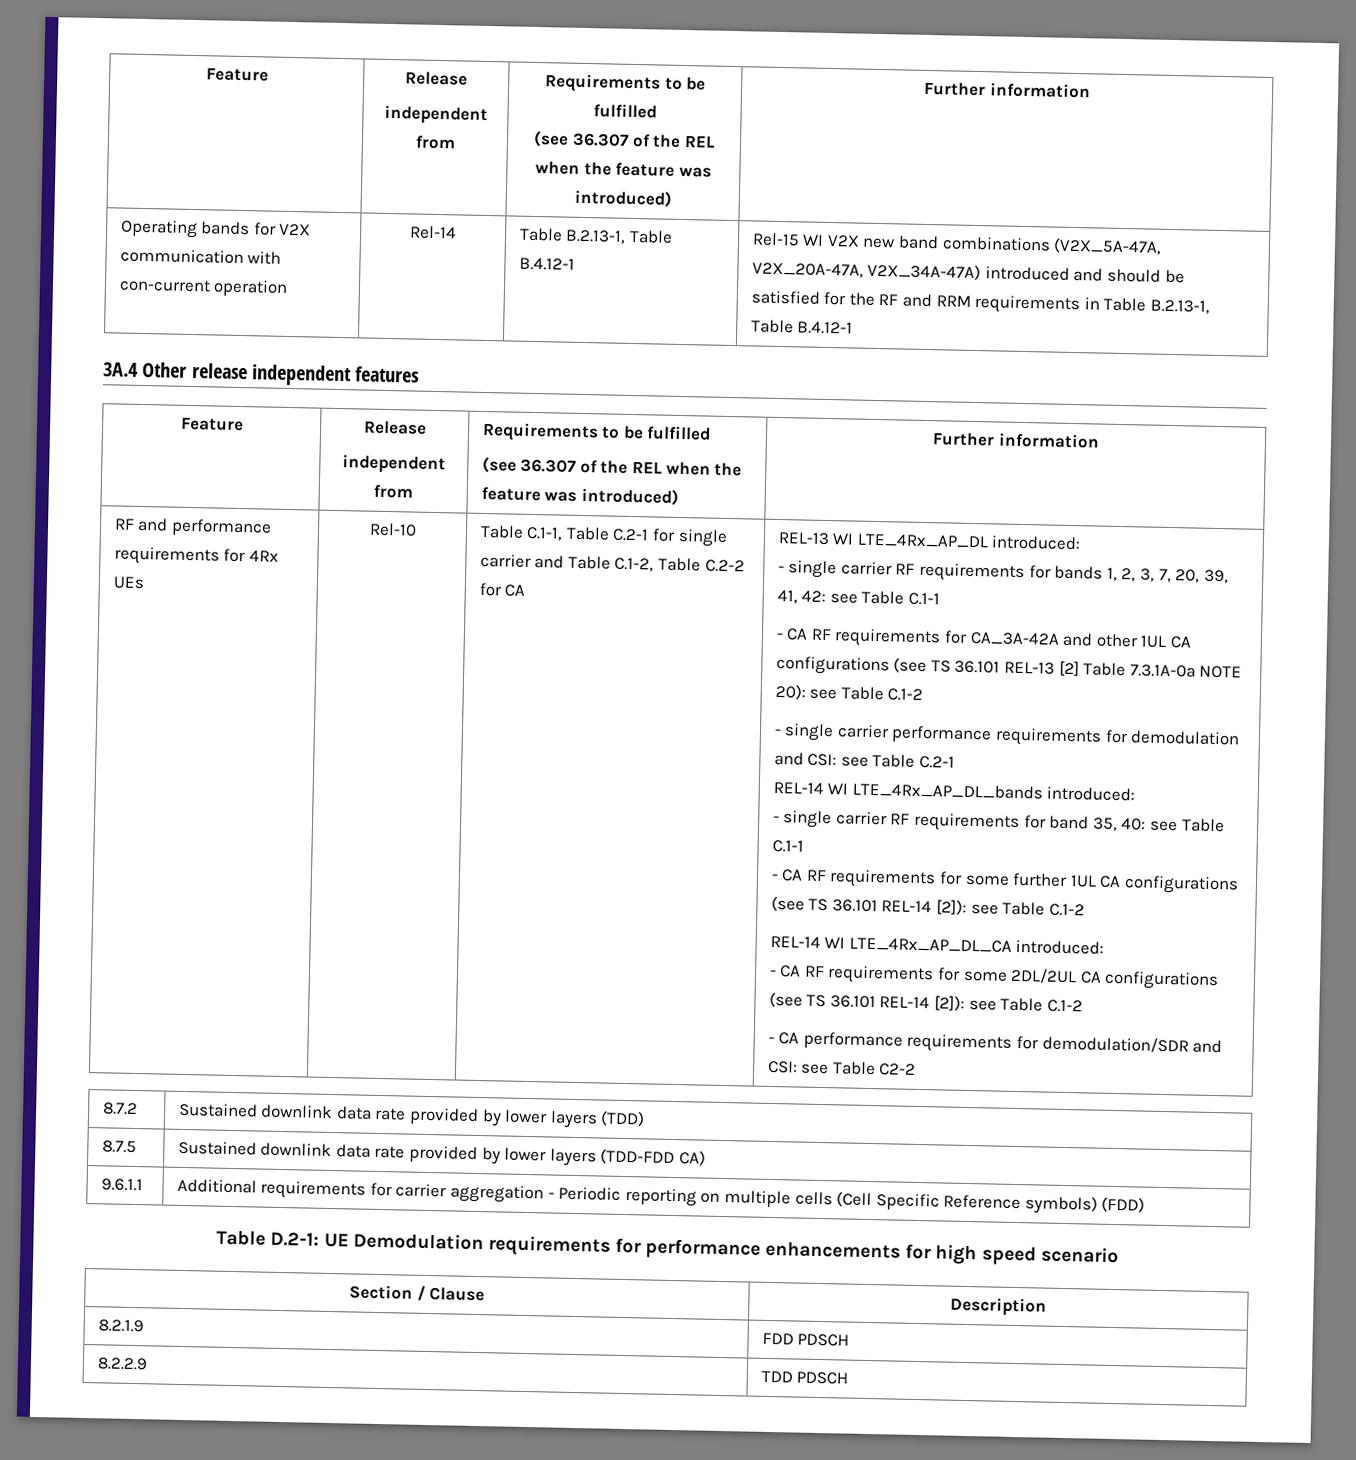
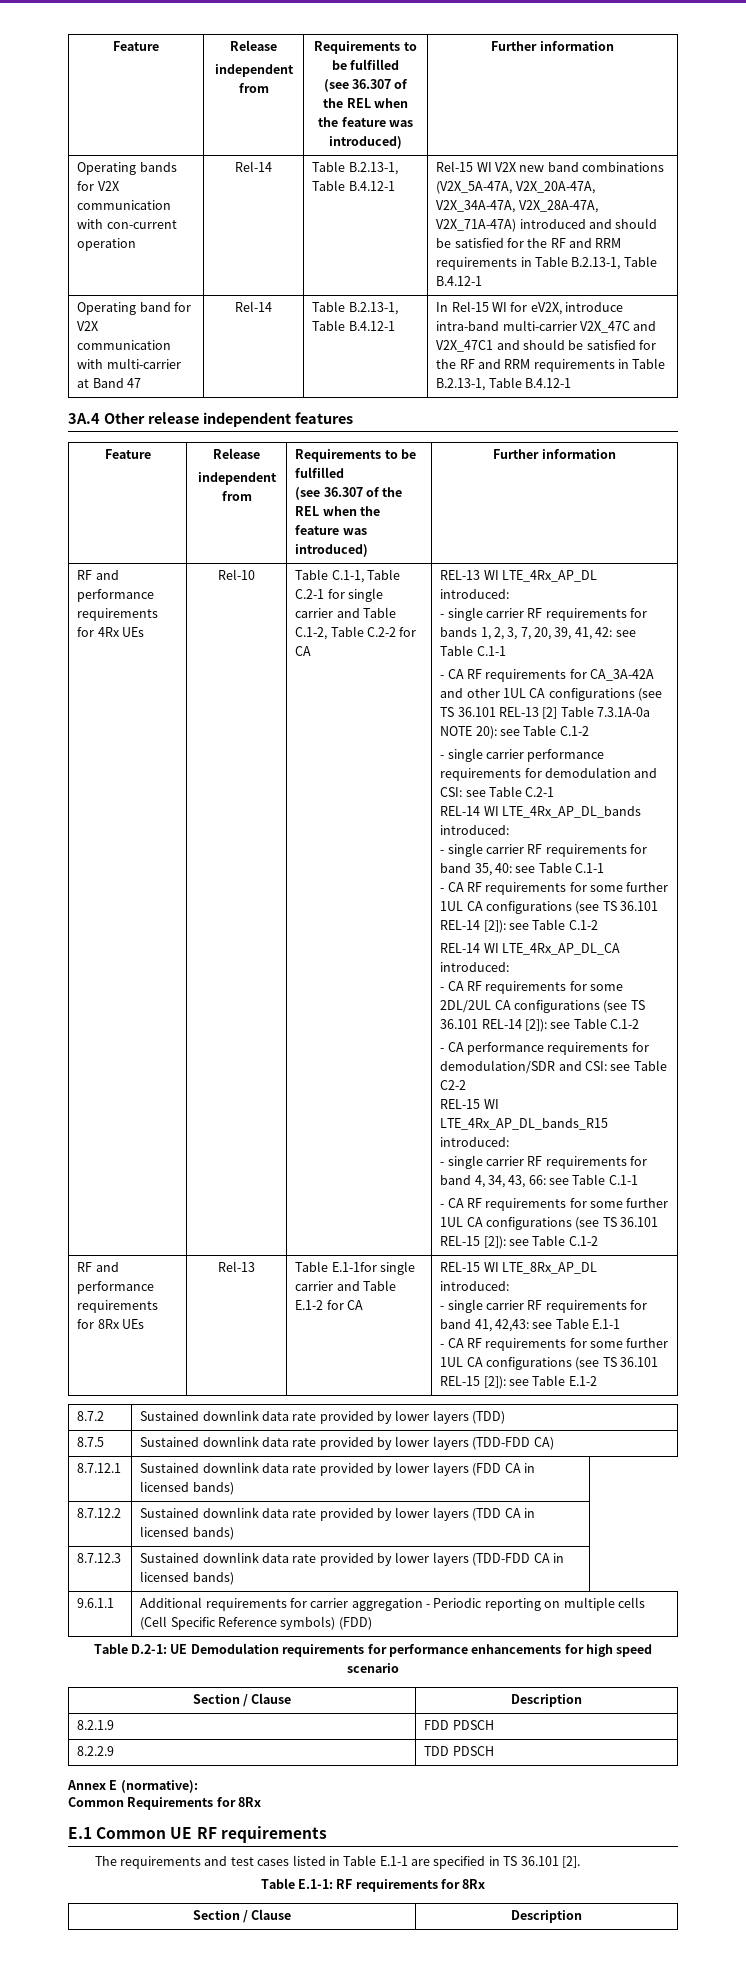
- Operating bands for V2X communication with con-current operation | Rel-14 | Table B.2.13-1, Table B.4.12-1 | Rel-15 WI V2X new band combinations (V2X_5A-47A, V2X_20A-47A, V2X_34A-47A) introduced and should be satisfied for the RF and RRM requirements in Table B.2.13-1, Table B.4.12-1
+ Operating bands for V2X communication with con-current operation | Rel-14 | Table B.2.13-1, Table B.4.12-1 | Rel-15 WI V2X new band combinations (V2X_5A-47A, V2X_20A-47A, V2X_34A-47A, V2X_28A-47A, V2X_71A-47A) introduced and should be satisfied for the RF and RRM requirements in Table B.2.13-1, Table B.4.12-1
+ Operating band for V2X communication with multi-carrier at Band 47 | Rel-14 | Table B.2.13-1, Table B.4.12-1 | In Rel-15 WI for eV2X, introduce intra-band multi-carrier V2X_47C and V2X_47C1 and should be satisfied for the RF and RRM requirements in Table B.2.13-1, Table B.4.12-1
+ REL-15 WI LTE_4Rx_AP_DL_bands_R15 introduced:
+ - single carrier RF requirements for band 4, 34, 43, 66: see Table C.1-1
+ - CA RF requirements for some further 1UL CA configurations (see TS 36.101 REL-15 [2]): see Table C.1-2
+ RF and performance requirements for 8Rx UEs | Rel-13 | Table E.1-1for single carrier and Table E.1-2 for CA | REL-15 WI LTE_8Rx_AP_DL introduced:
+ - single carrier RF requirements for band 41, 42,43: see Table E.1-1
+ - CA RF requirements for some further 1UL CA configurations (see TS 36.101 REL-15 [2]): see Table E.1-2
+ 8.7.12.1 | Sustained downlink data rate provided by lower layers (FDD CA in licensed bands)
+ 8.7.12.2 | Sustained downlink data rate provided by lower layers (TDD CA in licensed bands)
+ 8.7.12.3 | Sustained downlink data rate provided by lower layers (TDD-FDD CA in licensed bands)
+ Annex E (normative):
+ Common Requirements for 8Rx
+ E.1 Common UE RF requirements
+ The requirements and test cases listed in Table E.1-1 are specified in TS 36.101 [2].
+ Table E.1-1: RF requirements for 8Rx
+ Section / Clause | Description

